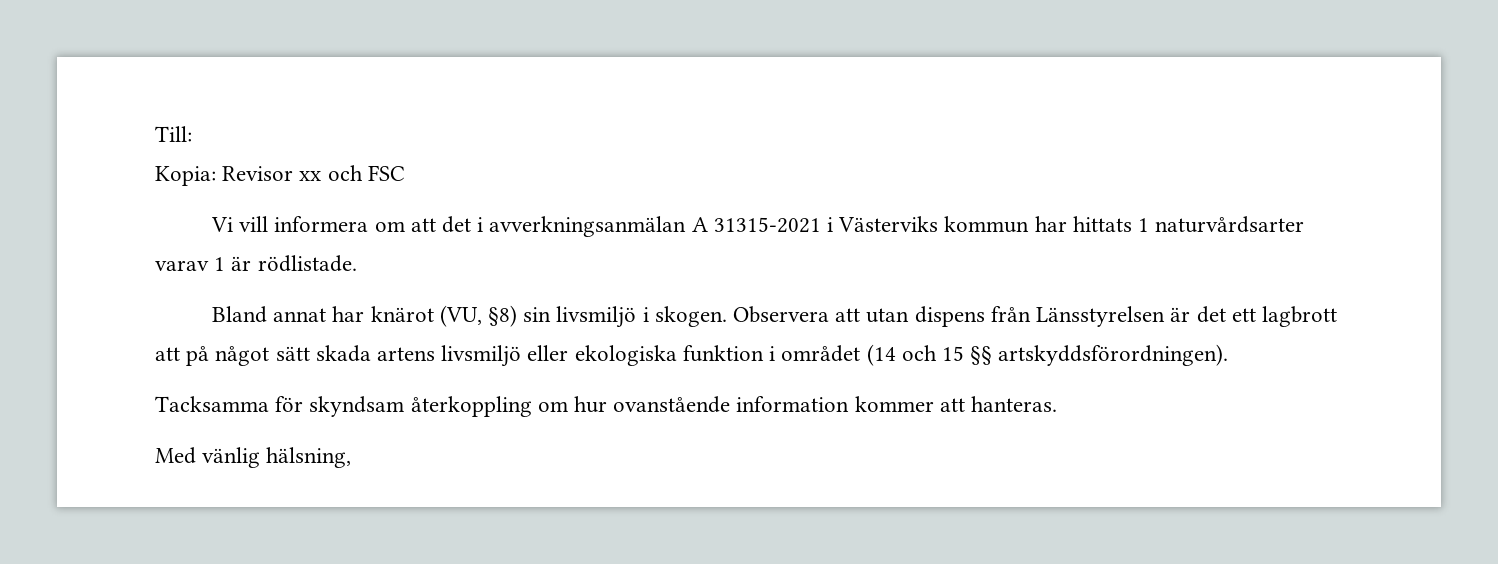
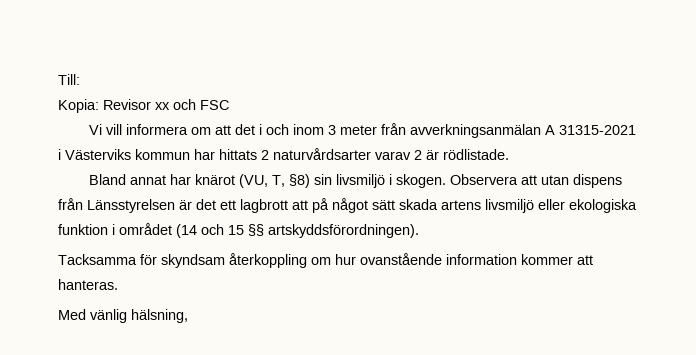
- Vi vill informera om att det i avverkningsanmälan A 31315-2021 i Västerviks kommun har hittats 1 naturvårdsarter varav 1 är rödlistade.
+ Vi vill informera om att det i och inom 3 meter från avverkningsanmälan A 31315-2021 i Västerviks kommun har hittats 2 naturvårdsarter varav 2 är rödlistade.
- Bland annat har knärot (VU, §8) sin livsmiljö i skogen.
+ Bland annat har knärot (VU, T, §8) sin livsmiljö i skogen.

